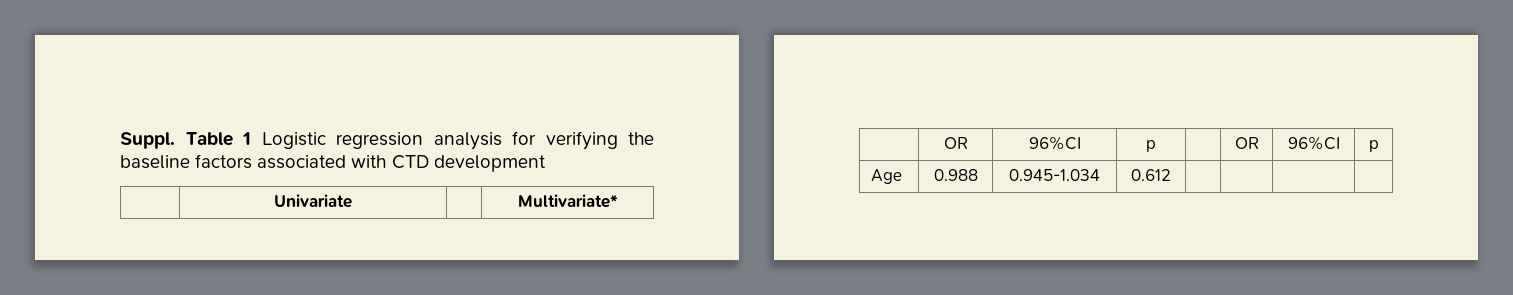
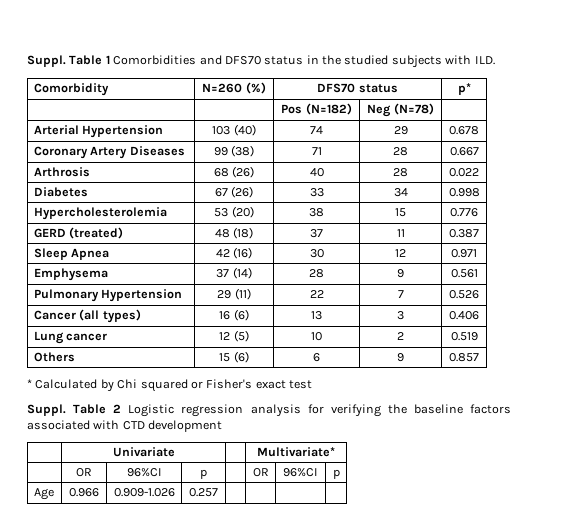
- Table 1 Logistic regression analysis for verifying the baseline factors associated with CTD development
+ Table 1 Comorbidities and DFS70 status in the studied subjects with ILD.
+ Comorbidity | N=260 (%) | DFS70 status | p*
+ | | Pos (N=182) | Neg (N=78) |
+ Arterial Hypertension | 103 (40) | 74 | 29 | 0.678
+ Coronary Artery Diseases | 99 (38) | 71 | 28 | 0.667
+ Arthrosis | 68 (26) | 40 | 28 | 0.022
+ Diabetes | 67 (26) | 33 | 34 | 0.998
+ Hypercholesterolemia | 53 (20) | 38 | 15 | 0.776
+ GERD (treated) | 48 (18) | 37 | 11 | 0.387
+ Sleep Apnea | 42 (16) | 30 | 12 | 0.971
+ Emphysema | 37 (14) | 28 | 9 | 0.561
+ Pulmonary Hypertension | 29 (11) | 22 | 7 | 0.526
+ Cancer (all types) | 16 (6) | 13 | 3 | 0.406
+ Lung cancer | 12 (5) | 10 | 2 | 0.519
+ Others | 15 (6) | 6 | 9 | 0.857
+ * Calculated by Chi squared or Fisher's exact test
+ Suppl. Table 2 Logistic regression analysis for verifying the baseline factors associated with CTD development
- Age | 0.988 | 0.945-1.034 | 0.612 | | | |
+ Age | 0.966 | 0.909-1.026 | 0.257 | | | |

